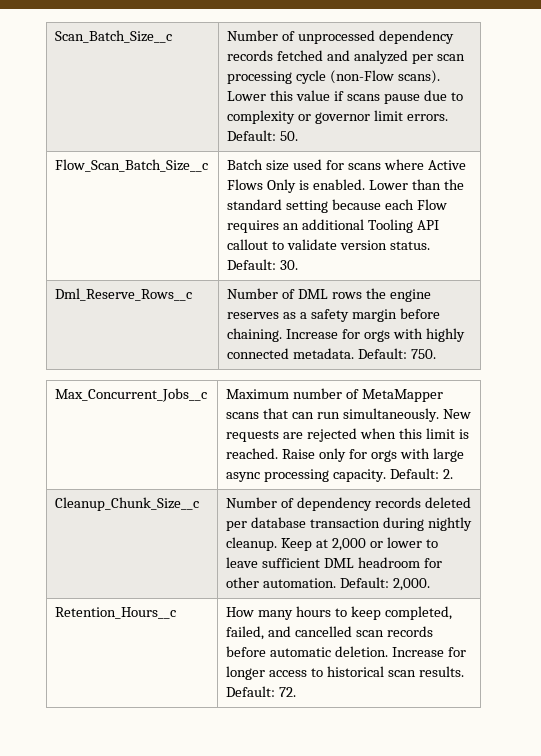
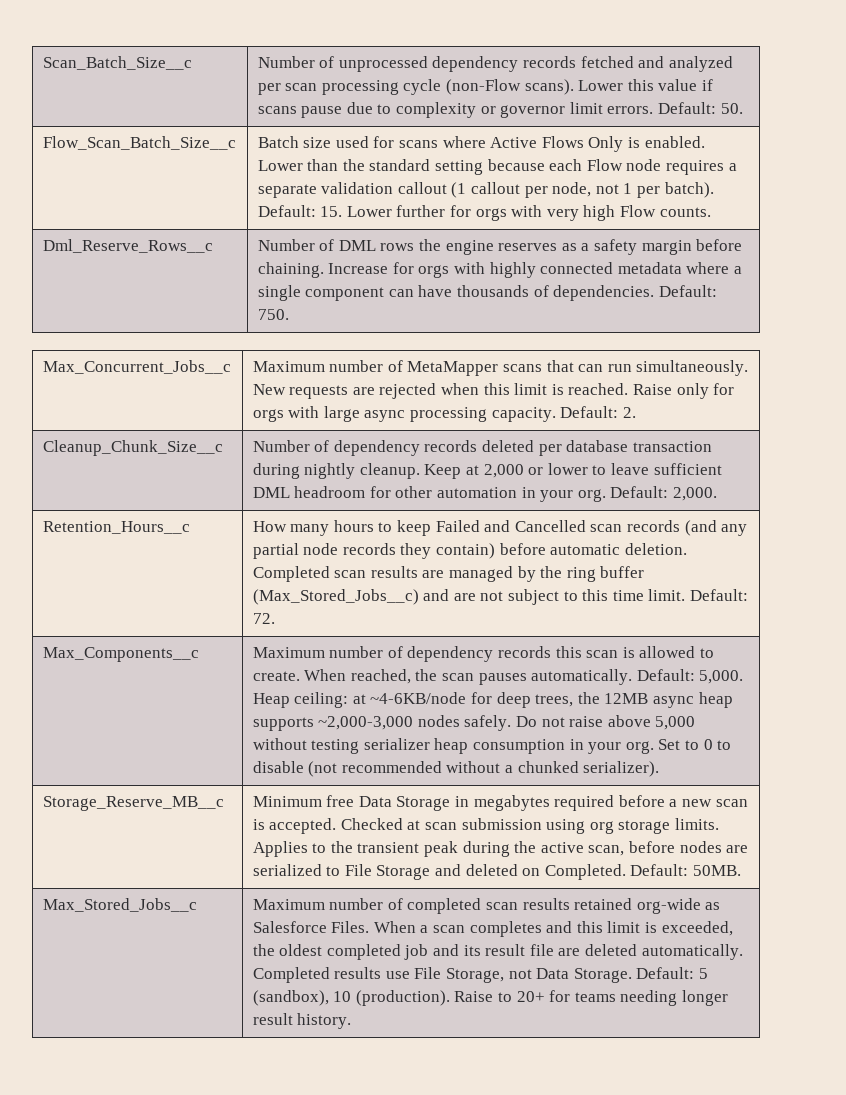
- Lower than the standard setting because each Flow requires an additional Tooling API callout to validate version status. Default: 30.
+ Lower than the standard setting because each Flow node requires a separate validation callout (1 callout per node, not 1 per batch). Default: 15. Lower further for orgs with very high Flow counts.
- Dml_Reserve_Rows__c | Number of DML rows the engine reserves as a safety margin before chaining. Increase for orgs with highly connected metadata. Default: 750.
+ Dml_Reserve_Rows__c | Number of DML rows the engine reserves as a safety margin before chaining. Increase for orgs with highly connected metadata where a single component can have thousands of dependencies. Default: 750.
- Cleanup_Chunk_Size__c | Number of dependency records deleted per database transaction during nightly cleanup. Keep at 2,000 or lower to leave sufficient DML headroom for other automation. Default: 2,000.
+ Cleanup_Chunk_Size__c | Number of dependency records deleted per database transaction during nightly cleanup. Keep at 2,000 or lower to leave sufficient DML headroom for other automation in your org. Default: 2,000.
- How many hours to keep completed, failed, and cancelled scan records before automatic deletion. Increase for longer access to historical scan results. Default: 72.
+ How many hours to keep Failed and Cancelled scan records (and any partial node records they contain) before automatic deletion. Completed scan results are managed by the ring buffer (Max_Stored_Jobs__c) and are not subject to this time limit. Default: 72.
+ Max_Components__c | Maximum number of dependency records this scan is allowed to create. When reached, the scan pauses automatically. Default: 5,000. Heap ceiling: at ~4-6KB/node for deep trees, the 12MB async heap supports ~2,000-3,000 nodes safely. Do not raise above 5,000 without testing serializer heap consumption in your org. Set to 0 to disable (not recommended without a chunked serializer).
+ Storage_Reserve_MB__c | Minimum free Data Storage in megabytes required before a new scan is accepted. Checked at scan submission using org storage limits. Applies to the transient peak during the active scan, before nodes are serialized to File Storage and deleted on Completed. Default: 50MB.
+ Max_Stored_Jobs__c | Maximum number of completed scan results retained org-wide as Salesforce Files. When a scan completes and this limit is exceeded, the oldest completed job and its result file are deleted automatically. Completed results use File Storage, not Data Storage. Default: 5 (sandbox), 10 (production). Raise to 20+ for teams needing longer result history.

